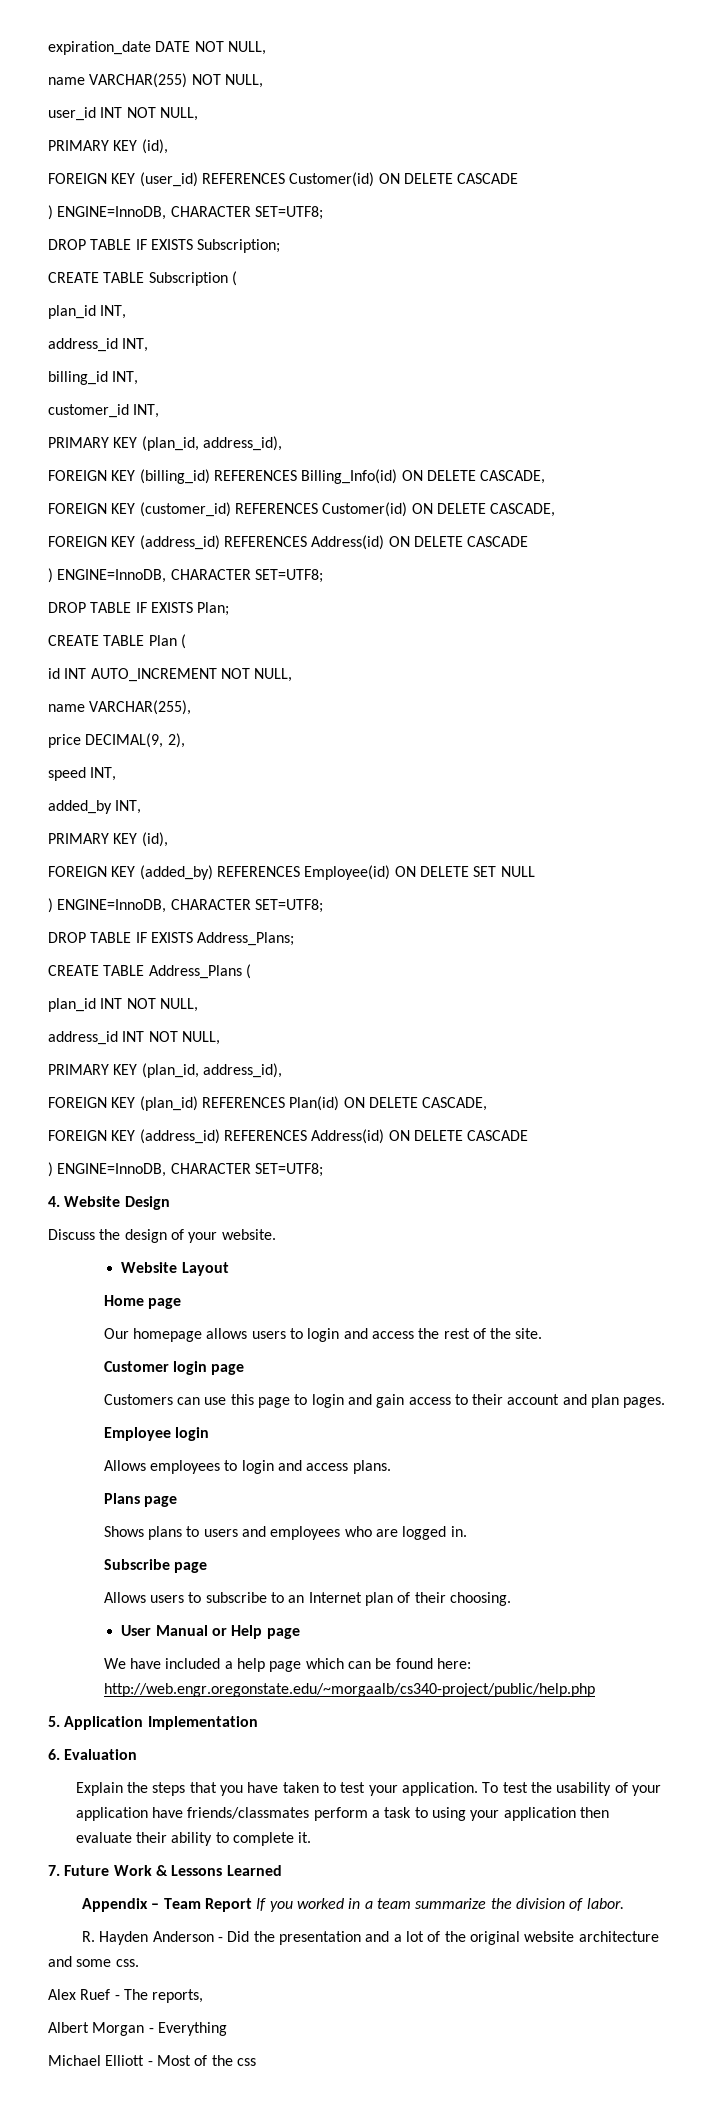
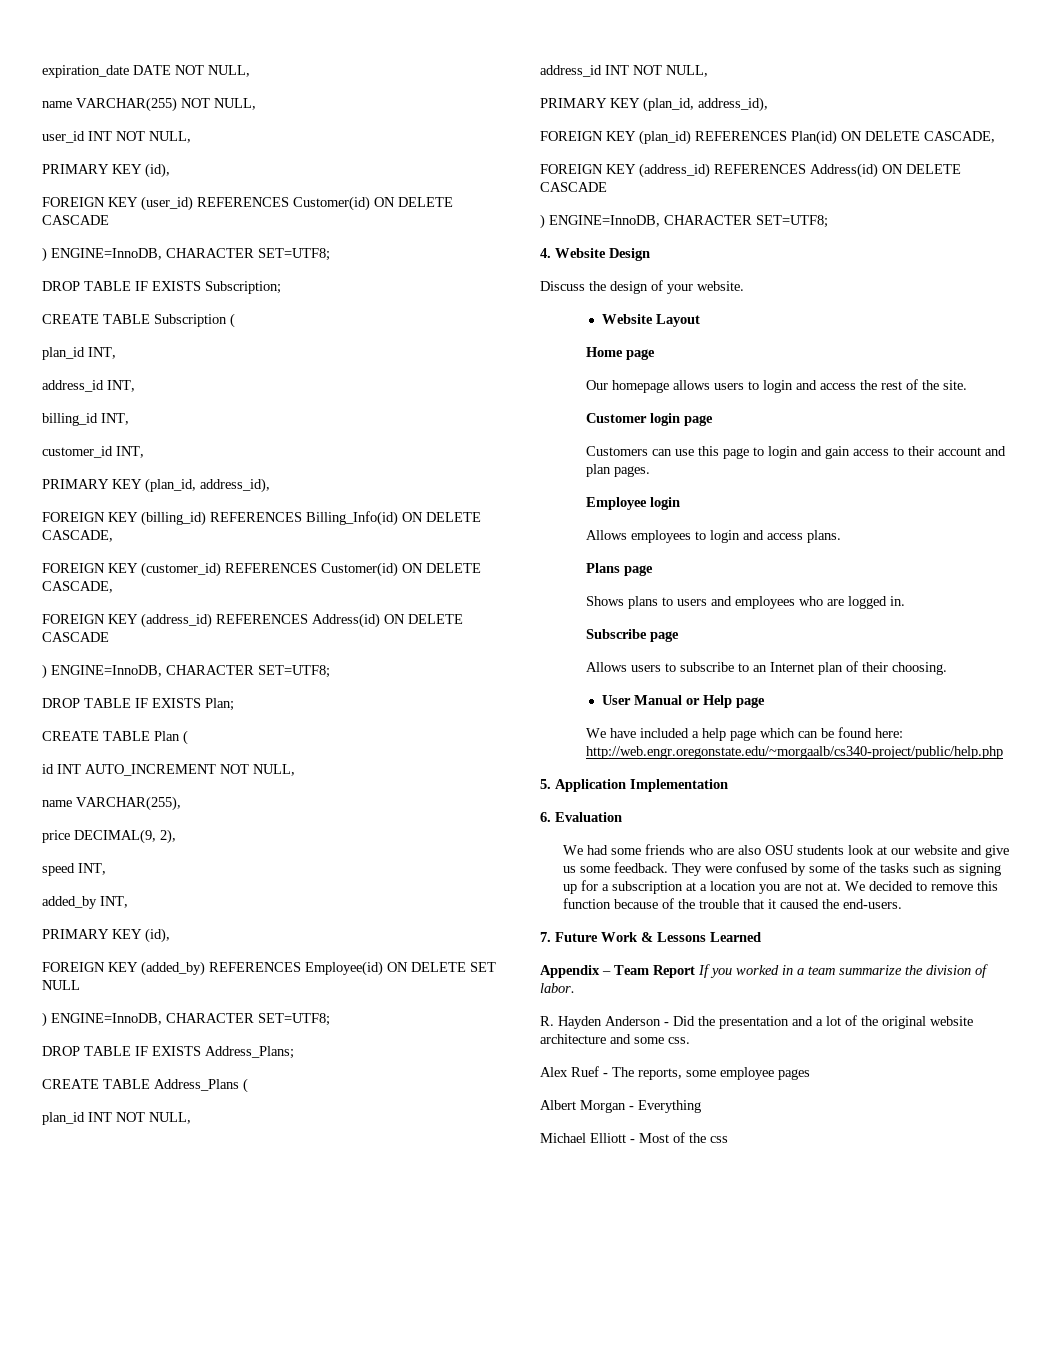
- Explain the steps that you have taken to test your application. To test the usability of your application have friends/classmates perform a task to using your application then evaluate their ability to complete it.
+ We had some friends who are also OSU students look at our website and give us some feedback. They were confused by some of the tasks such as signing up for a subscription at a location you are not at. We decided to remove this function because of the trouble that it caused the end-users.
- Alex Ruef - The reports,
+ Alex Ruef - The reports, some employee pages

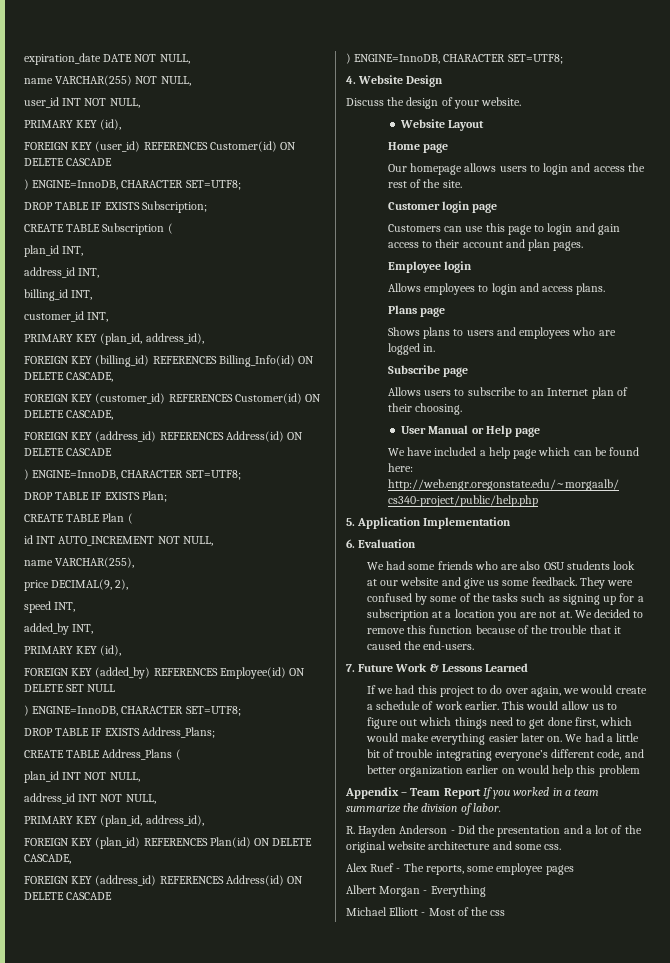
+ If we had this project to do over again, we would create a schedule of work earlier. This would allow us to figure out which things need to get done first, which would make everything easier later on. We had a little bit of trouble integrating everyone’s different code, and better organization earlier on would help this problem

